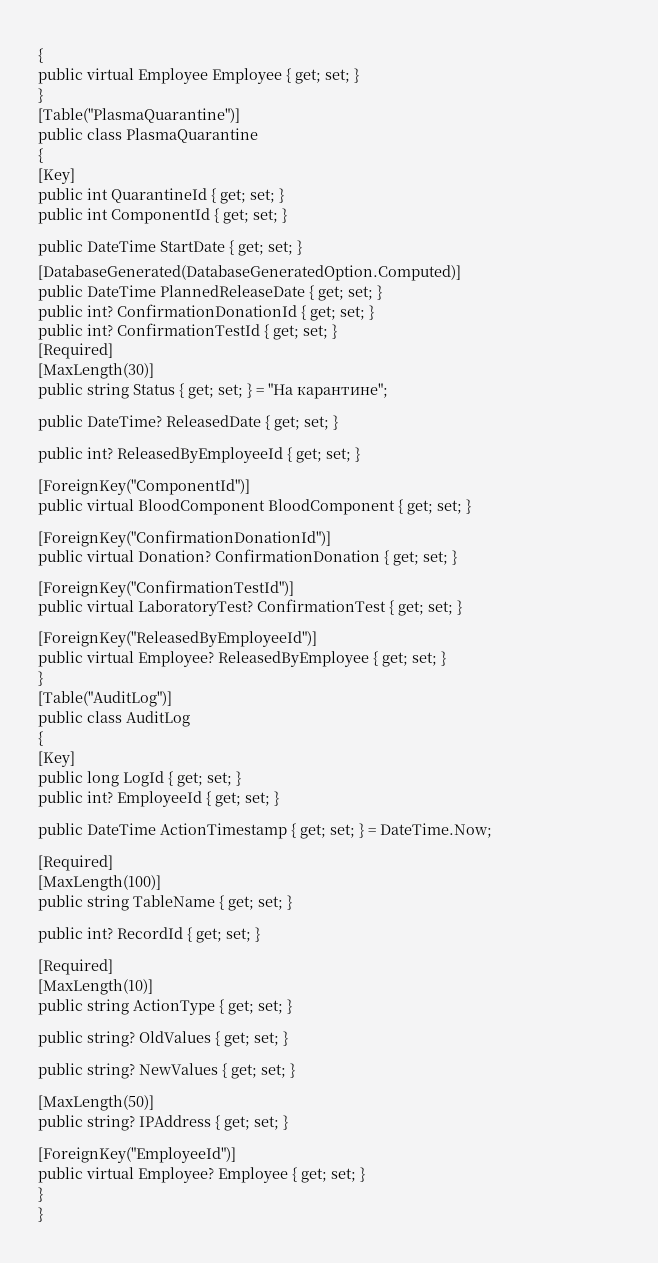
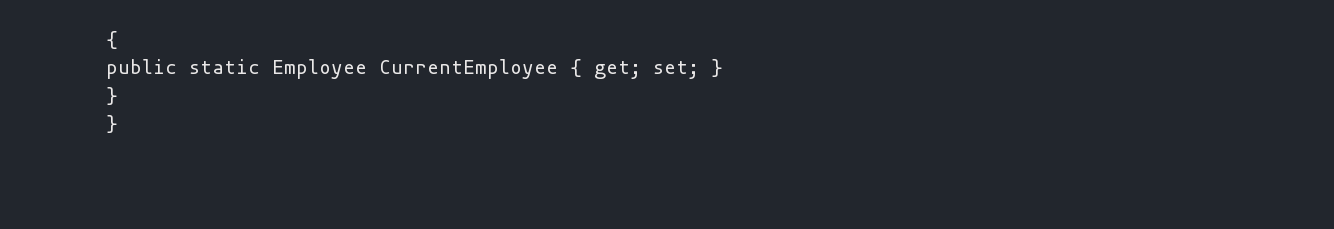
- public virtual Employee Employee { get; set; }
- }
- [Table("PlasmaQuarantine")]
- public class PlasmaQuarantine
- {
- [Key]
- public int QuarantineId { get; set; }
- public int ComponentId { get; set; }
- public DateTime StartDate { get; set; }
- [DatabaseGenerated(DatabaseGeneratedOption.Computed)]
- public DateTime PlannedReleaseDate { get; set; }
- public int? ConfirmationDonationId { get; set; }
- public int? ConfirmationTestId { get; set; }
- [Required]
- [MaxLength(30)]
- public string Status { get; set; } = "На карантине";
- public DateTime? ReleasedDate { get; set; }
- public int? ReleasedByEmployeeId { get; set; }
- [ForeignKey("ComponentId")]
- public virtual BloodComponent BloodComponent { get; set; }
- [ForeignKey("ConfirmationDonationId")]
- public virtual Donation? ConfirmationDonation { get; set; }
- [ForeignKey("ConfirmationTestId")]
- public virtual LaboratoryTest? ConfirmationTest { get; set; }
- [ForeignKey("ReleasedByEmployeeId")]
- public virtual Employee? ReleasedByEmployee { get; set; }
- }
- [Table("AuditLog")]
- public class AuditLog
- {
- [Key]
- public long LogId { get; set; }
- public int? EmployeeId { get; set; }
- public DateTime ActionTimestamp { get; set; } = DateTime.Now;
- [Required]
- [MaxLength(100)]
- public string TableName { get; set; }
- public int? RecordId { get; set; }
- [Required]
- [MaxLength(10)]
- public string ActionType { get; set; }
- public string? OldValues { get; set; }
- public string? NewValues { get; set; }
- [MaxLength(50)]
- public string? IPAddress { get; set; }
- [ForeignKey("EmployeeId")]
- public virtual Employee? Employee { get; set; }
+ public static Employee CurrentEmployee { get; set; }

